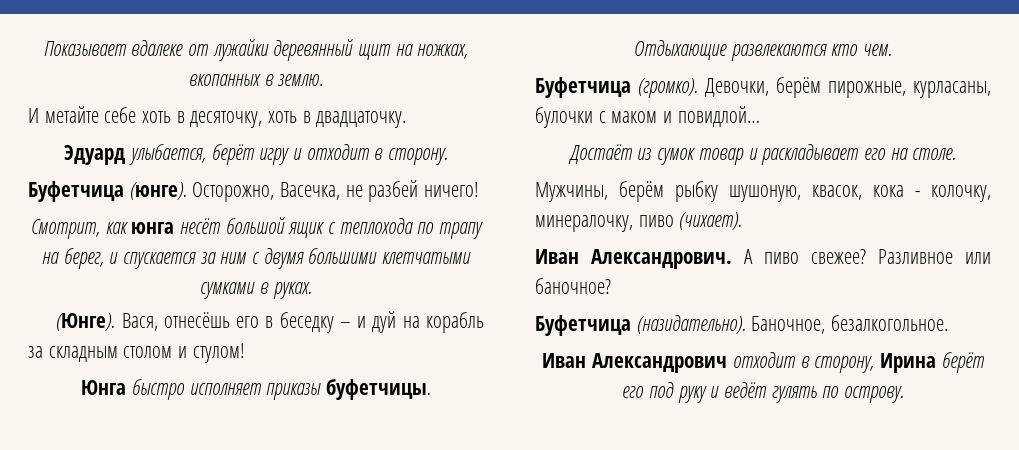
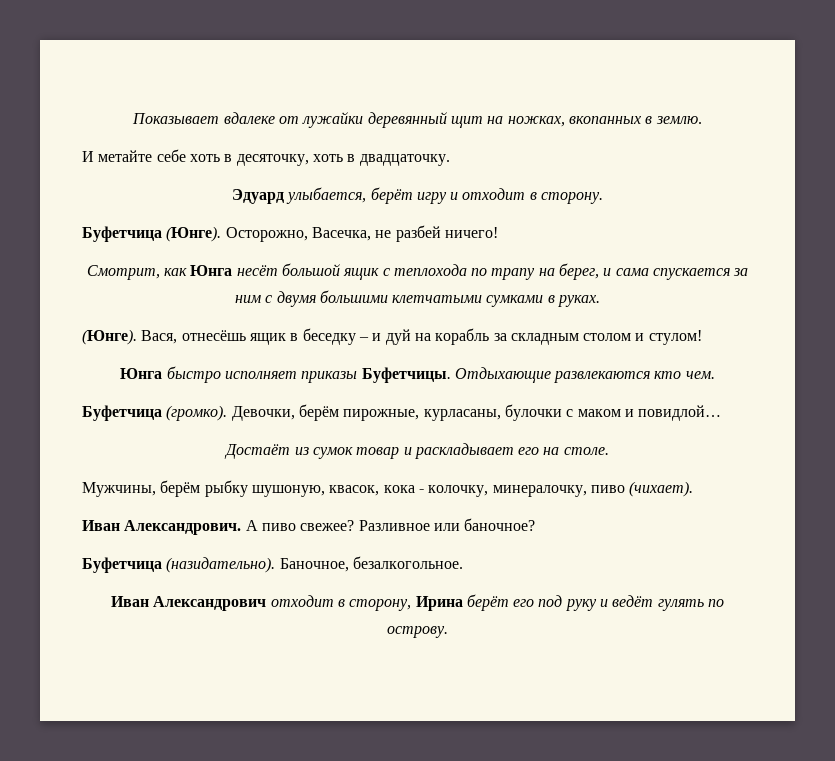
- Буфетчица (юнге).
+ Буфетчица (Юнге).
- Смотрит, как юнга несёт большой ящик с теплохода по трапу на берег, и спускается за ним с двумя большими клетчатыми сумками в руках.
+ Смотрит, как Юнга несёт большой ящик с теплохода по трапу на берег, и сама спускается за ним с двумя большими клетчатыми сумками в руках.
- Вася, отнесёшь его в беседку – и дуй на корабль за складным столом и стулом!
+ Вася, отнесёшь ящик в беседку – и дуй на корабль за складным столом и стулом!
- Юнга быстро исполняет приказы буфетчицы.
- Отдыхающие развлекаются кто чем.
+ Юнга быстро исполняет приказы Буфетчицы. Отдыхающие развлекаются кто чем.

